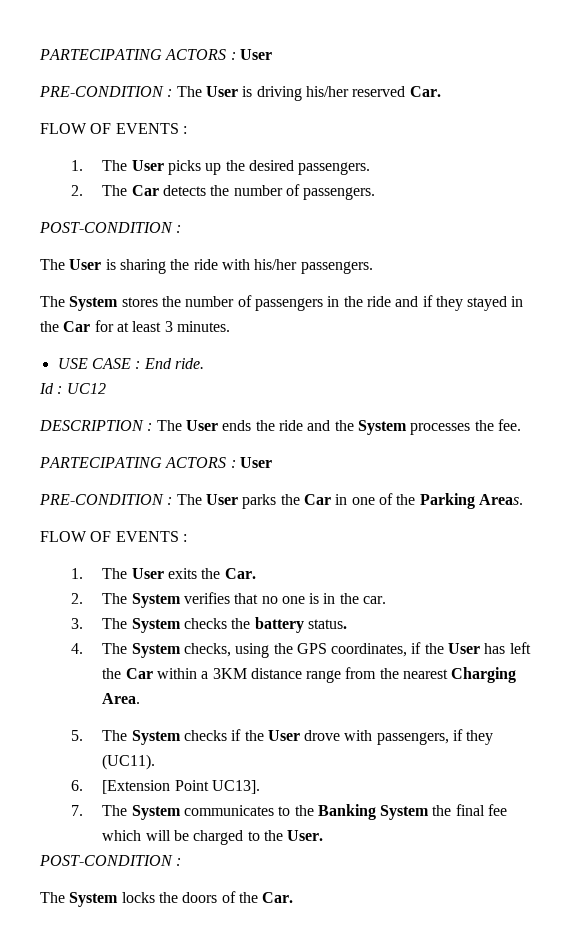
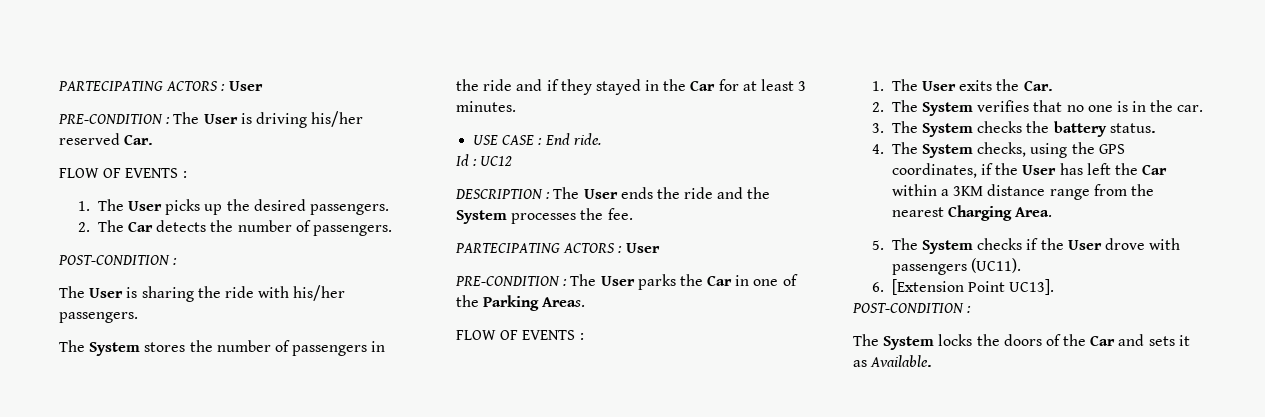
- 5. The System checks if the User drove with passengers, if they (UC11).
+ 5. The System checks if the User drove with passengers (UC11).
- 7. The System communicates to the Banking System the final fee which will be charged to the User.
- The System locks the doors of the Car.
+ The System locks the doors of the Car and sets it as Available.

